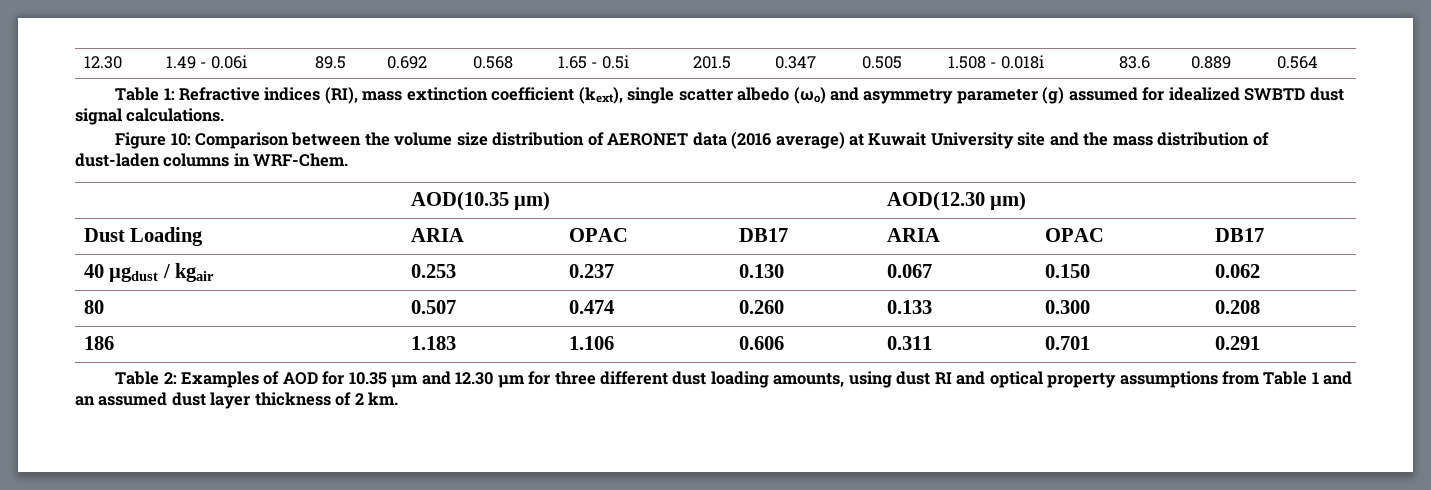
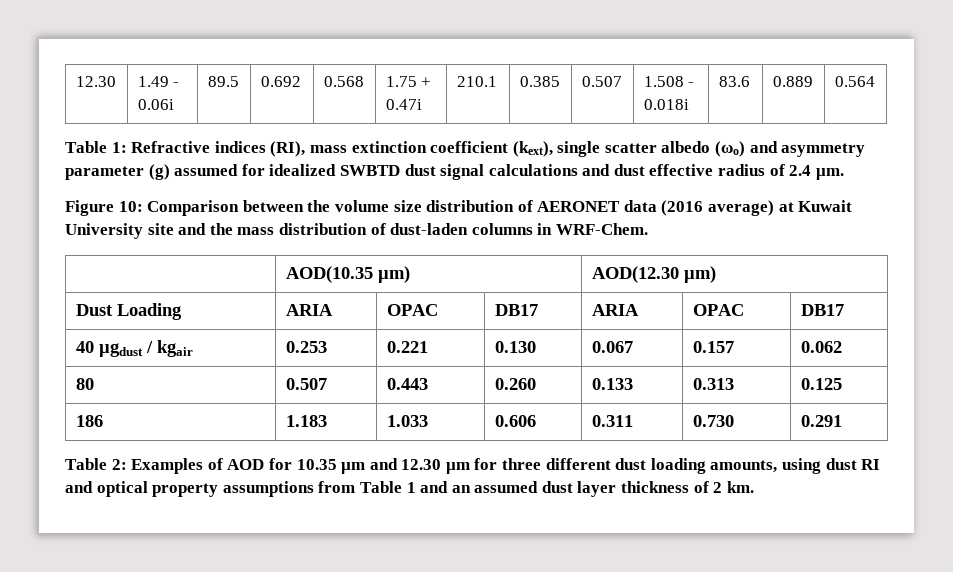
- 12.30 | 1.49 - 0.06i | 89.5 | 0.692 | 0.568 | 1.65 - 0.5i | 201.5 | 0.347 | 0.505 | 1.508 - 0.018i | 83.6 | 0.889 | 0.564
+ 12.30 | 1.49 - 0.06i | 89.5 | 0.692 | 0.568 | 1.75 + 0.47i | 210.1 | 0.385 | 0.507 | 1.508 - 0.018i | 83.6 | 0.889 | 0.564
- Table 1: Refractive indices (RI), mass extinction coefficient (kext), single scatter albedo (ωo) and asymmetry parameter (g) assumed for idealized SWBTD dust signal calculations.
+ Table 1: Refractive indices (RI), mass extinction coefficient (kext), single scatter albedo (ωo) and asymmetry parameter (g) assumed for idealized SWBTD dust signal calculations and dust effective radius of 2.4 μm.
- 40 µgdust / kgair | 0.253 | 0.237 | 0.130 | 0.067 | 0.150 | 0.062
+ 40 µgdust / kgair | 0.253 | 0.221 | 0.130 | 0.067 | 0.157 | 0.062
- 80 | 0.507 | 0.474 | 0.260 | 0.133 | 0.300 | 0.208
+ 80 | 0.507 | 0.443 | 0.260 | 0.133 | 0.313 | 0.125
- 186 | 1.183 | 1.106 | 0.606 | 0.311 | 0.701 | 0.291
+ 186 | 1.183 | 1.033 | 0.606 | 0.311 | 0.730 | 0.291

